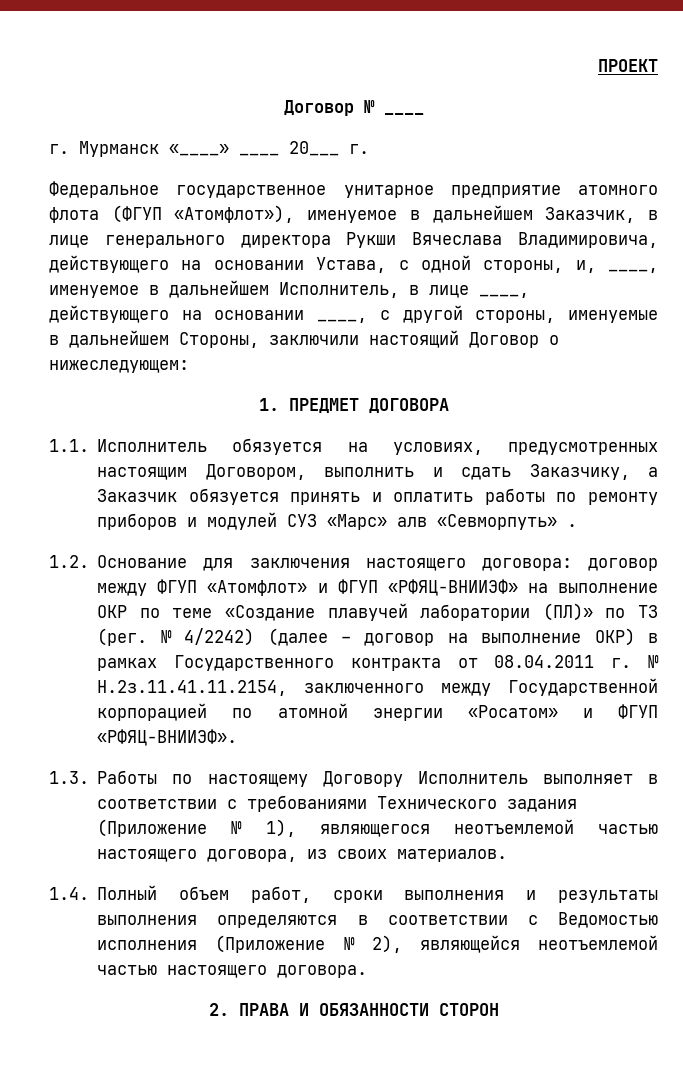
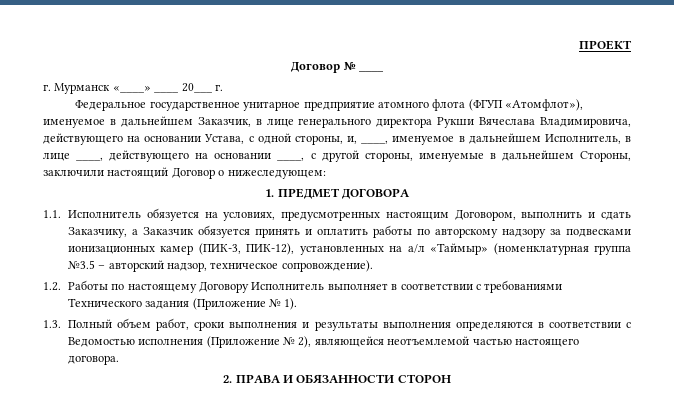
- 1.1. Исполнитель обязуется на условиях, предусмотренных настоящим Договором, выполнить и сдать Заказчику, а Заказчик обязуется принять и оплатить работы по ремонту приборов и модулей СУЗ «Марс» алв «Севморпуть» .
- 1.2. Основание для заключения настоящего договора: договор между ФГУП «Атомфлот» и ФГУП «РФЯЦ-ВНИИЭФ» на выполнение ОКР по теме «Создание плавучей лаборатории (ПЛ)» по ТЗ (рег. № 4/2242) (далее – договор на выполнение ОКР) в рамках Государственного контракта от 08.04.2011 г. № Н.2з.11.41.11.2154, заключенного между Государственной корпорацией по атомной энергии «Росатом» и ФГУП «РФЯЦ-ВНИИЭФ».
- 1.3. Работы по настоящему Договору Исполнитель выполняет в соответствии с требованиями Технического задания (Приложение № 1), являющегося неотъемлемой частью настоящего договора, из своих материалов.
- 1.4. Полный объем работ, сроки выполнения и результаты выполнения определяются в соответствии с Ведомостью исполнения (Приложение № 2), являющейся неотъемлемой частью настоящего договора.
+ 1.1. Исполнитель обязуется на условиях, предусмотренных настоящим Договором, выполнить и сдать Заказчику, а Заказчик обязуется принять и оплатить работы по авторскому надзору за подвесками ионизационных камер (ПИК-3, ПИК-12), установленных на а/л «Таймыр» (номенклатурная группа №3.5 – авторский надзор, техническое сопровождение).
+ 1.2. Работы по настоящему Договору Исполнитель выполняет в соответствии с требованиями Технического задания (Приложение № 1).
+ 1.3. Полный объем работ, сроки выполнения и результаты выполнения определяются в соответствии с Ведомостью исполнения (Приложение № 2), являющейся неотъемлемой частью настоящего договора.

